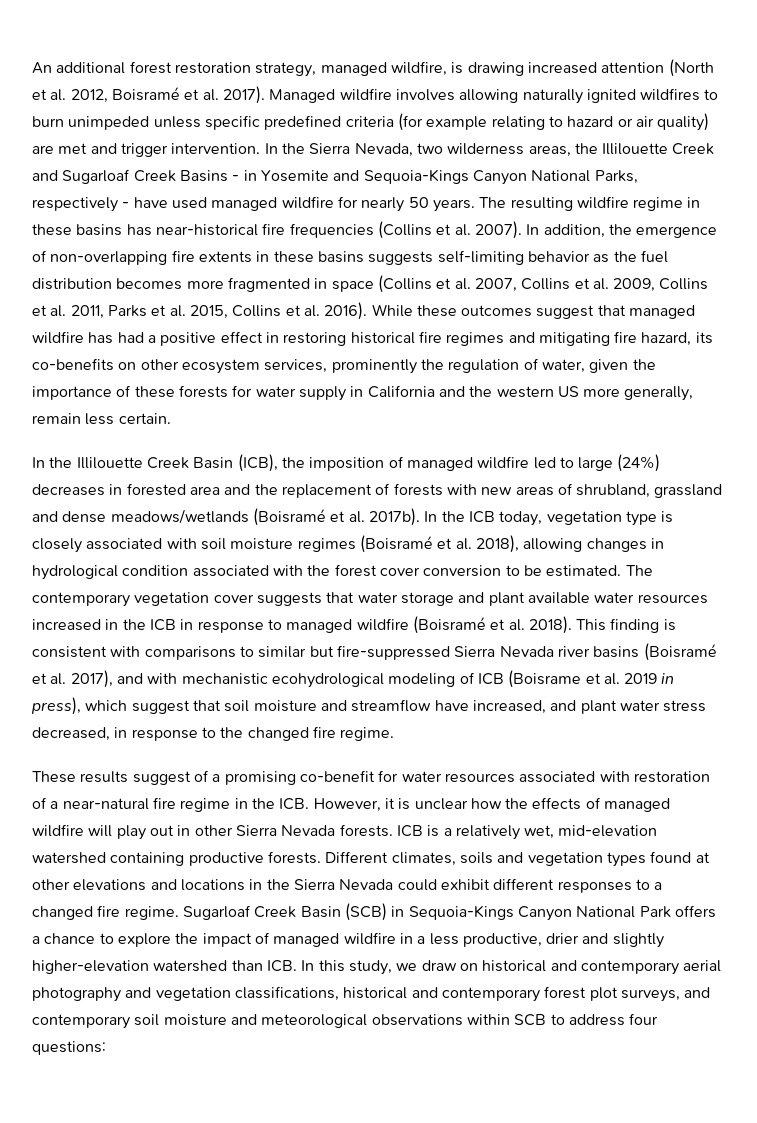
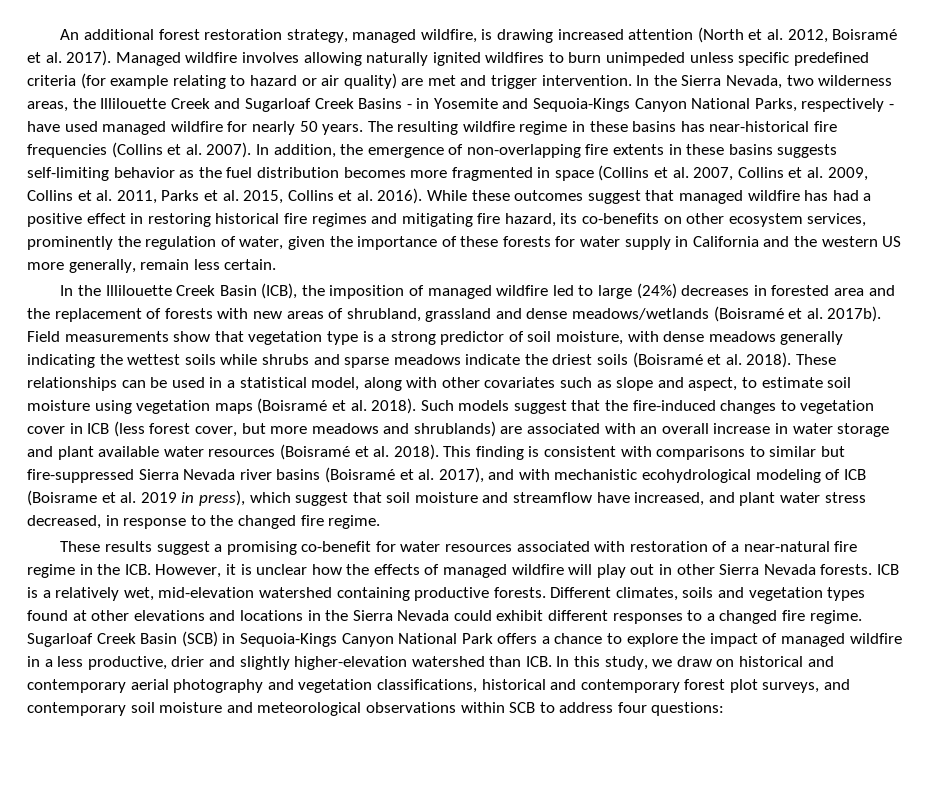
- In the ICB today, vegetation type is closely associated with soil moisture regimes (Boisramé et al. 2018), allowing changes in hydrological condition associated with the forest cover conversion to be estimated. The contemporary vegetation cover suggests that water storage and plant available water resources increased in the ICB in response to managed wildfire (Boisramé et al. 2018).
+ Field measurements show that vegetation type is a strong predictor of soil moisture, with dense meadows generally indicating the wettest soils while shrubs and sparse meadows indicate the driest soils (Boisramé et al. 2018). These relationships can be used in a statistical model, along with other covariates such as slope and aspect, to estimate soil moisture using vegetation maps (Boisramé et al. 2018). Such models suggest that the fire-induced changes to vegetation cover in ICB (less forest cover, but more meadows and shrublands) are associated with an overall increase in water storage and plant available water resources (Boisramé et al. 2018).
- These results suggest of a promising co-benefit for water resources associated with restoration of a near-natural fire regime in the ICB. However, it is unclear how the effects of managed wildfire will play out in other Sierra Nevada forests.
+ These results suggest a promising co-benefit for water resources associated with restoration of a near-natural fire regime in the ICB. However, it is unclear how the effects of managed wildfire will play out in other Sierra Nevada forests.

